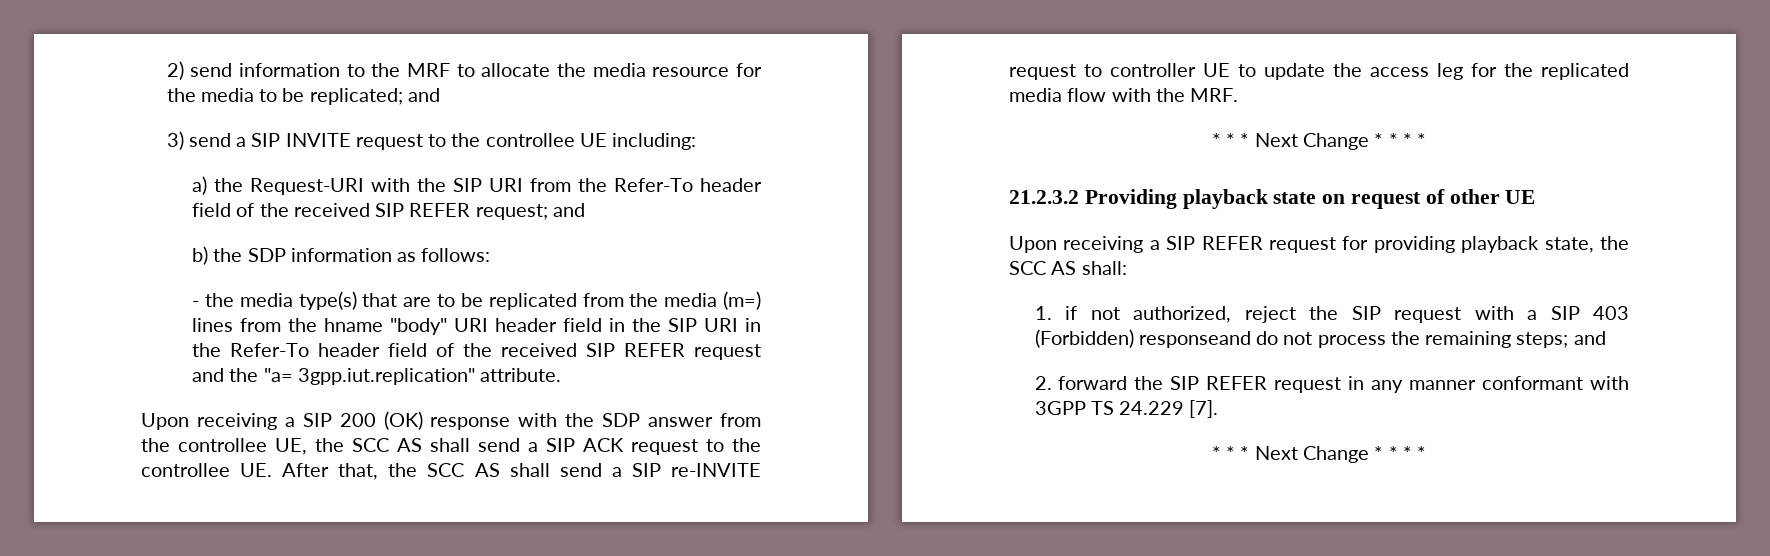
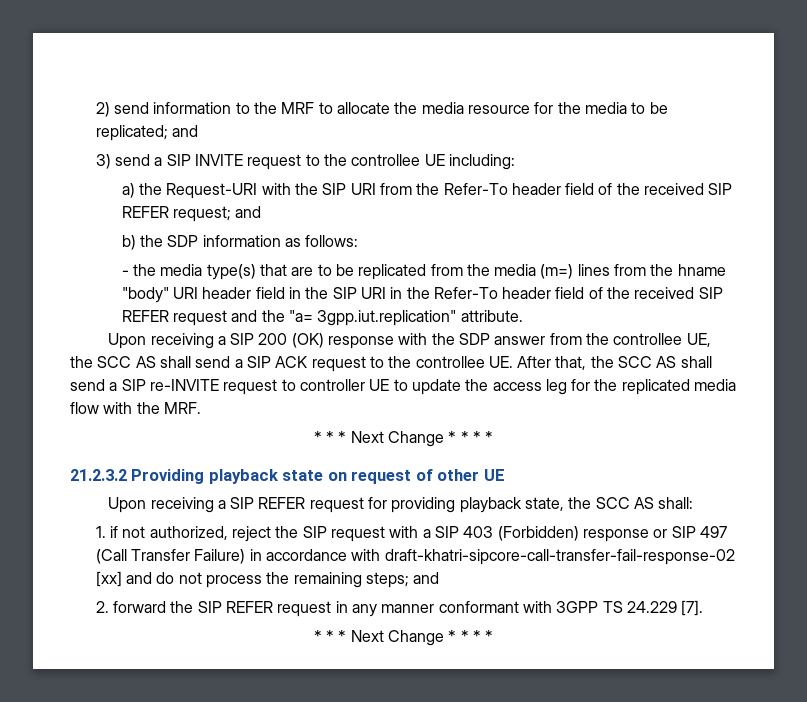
- 1. if not authorized, reject the SIP request with a SIP 403 (Forbidden) responseand do not process the remaining steps; and
+ 1. if not authorized, reject the SIP request with a SIP 403 (Forbidden) response or SIP 497 (Call Transfer Failure) in accordance with draft-khatri-sipcore-call-transfer-fail-response-02 [xx] and do not process the remaining steps; and

